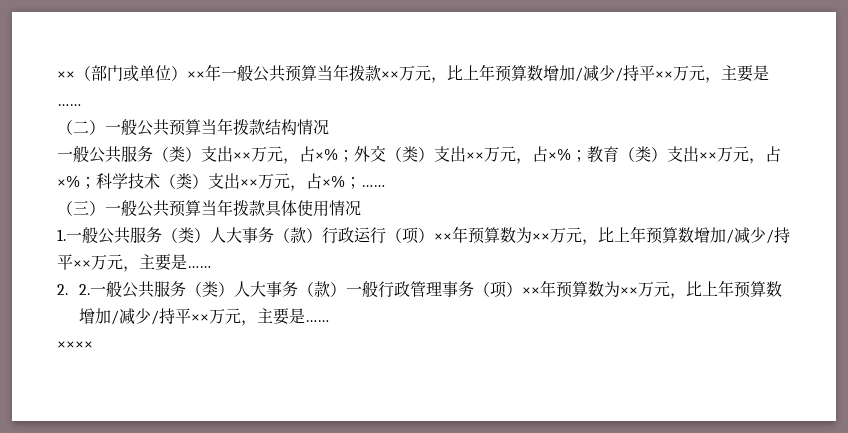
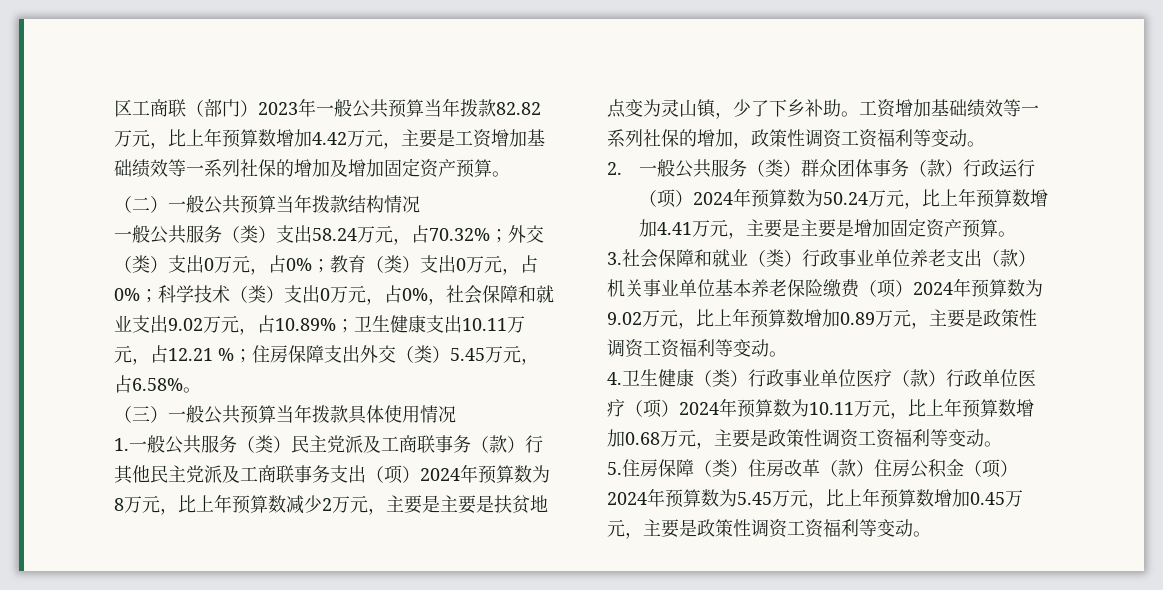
- ××（部门或单位）××年一般公共预算当年拨款××万元，比上年预算数增加/减少/持平××万元，主要是……
+ 区工商联（部门）2023年一般公共预算当年拨款82.82万元，比上年预算数增加4.42万元，主要是工资增加基础绩效等一系列社保的增加及增加固定资产预算。
- 一般公共服务（类）支出××万元，占×%；外交（类）支出××万元，占×%；教育（类）支出××万元，占×%；科学技术（类）支出××万元，占×%；……
+ 一般公共服务（类）支出58.24万元，占70.32%；外交（类）支出0万元，占0%；教育（类）支出0万元，占0%；科学技术（类）支出0万元，占0%，社会保障和就业支出9.02万元，占10.89%；卫生健康支出10.11万元，占12.21 %；住房保障支出外交（类）5.45万元，占6.58%。
- 1.一般公共服务（类）人大事务（款）行政运行（项）××年预算数为××万元，比上年预算数增加/减少/持平××万元，主要是……
- 2. 2.一般公共服务（类）人大事务（款）一般行政管理事务（项）××年预算数为××万元，比上年预算数增加/减少/持平××万元，主要是……
- ××××
+ 1.一般公共服务（类）民主党派及工商联事务（款）行其他民主党派及工商联事务支出（项）2024年预算数为8万元，比上年预算数减少2万元，主要是主要是扶贫地点变为灵山镇，少了下乡补助。工资增加基础绩效等一系列社保的增加，政策性调资工资福利等变动。
+ 2.一般公共服务（类）群众团体事务（款）行政运行（项）2024年预算数为50.24万元，比上年预算数增加4.41万元，主要是主要是增加固定资产预算。
+ 3.社会保障和就业（类）行政事业单位养老支出（款）机关事业单位基本养老保险缴费（项）2024年预算数为9.02万元，比上年预算数增加0.89万元，主要是政策性调资工资福利等变动。
+ 4.卫生健康（类）行政事业单位医疗（款）行政单位医疗（项）2024年预算数为10.11万元，比上年预算数增加0.68万元，主要是政策性调资工资福利等变动。
+ 5.住房保障（类）住房改革（款）住房公积金（项）2024年预算数为5.45万元，比上年预算数增加0.45万元，主要是政策性调资工资福利等变动。

